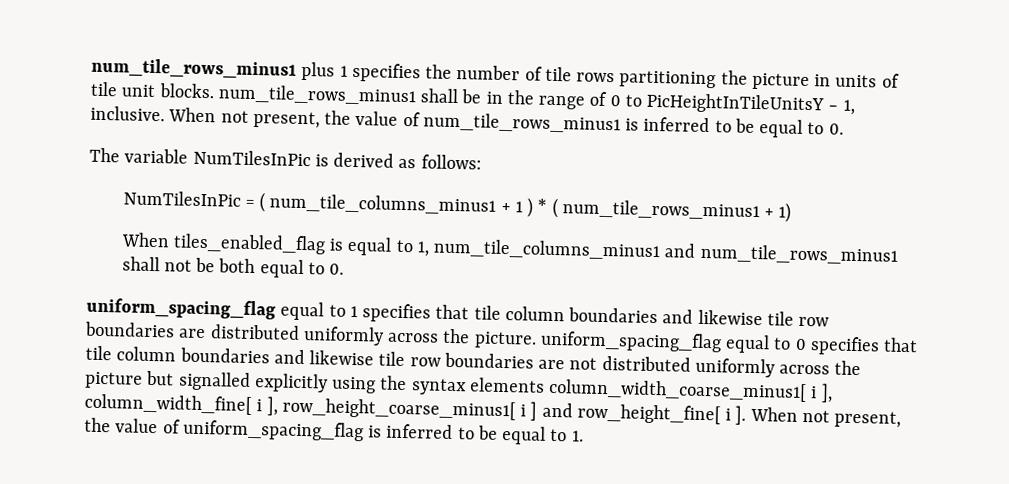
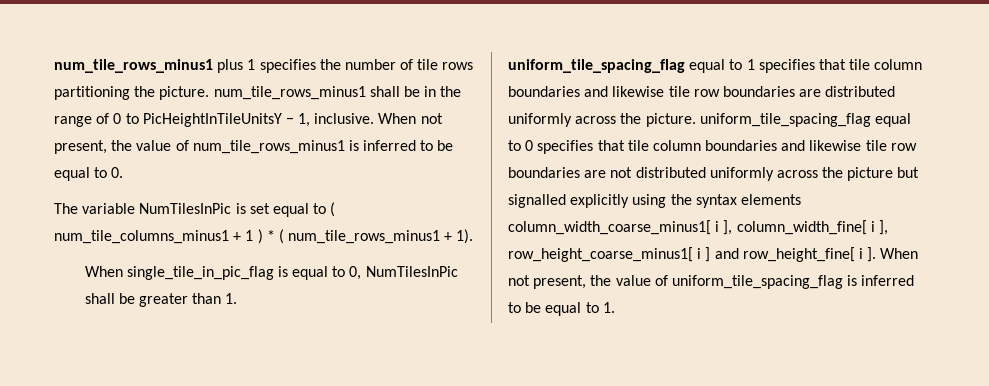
- num_tile_rows_minus1 plus 1 specifies the number of tile rows partitioning the picture in units of tile unit blocks. num_tile_rows_minus1 shall be in the range of 0 to PicHeightInTileUnitsY − 1, inclusive.
+ num_tile_rows_minus1 plus 1 specifies the number of tile rows partitioning the picture. num_tile_rows_minus1 shall be in the range of 0 to PicHeightInTileUnitsY − 1, inclusive.
- The variable NumTilesInPic is derived as follows:
- NumTilesInPic = ( num_tile_columns_minus1 + 1 ) * ( num_tile_rows_minus1 + 1)
- When tiles_enabled_flag is equal to 1, num_tile_columns_minus1 and num_tile_rows_minus1 shall not be both equal to 0.
- uniform_spacing_flag equal to 1 specifies that tile column boundaries and likewise tile row boundaries are distributed uniformly across the picture. uniform_spacing_flag equal to 0 specifies that tile column boundaries and likewise tile row boundaries are not distributed uniformly across the picture but signalled explicitly using the syntax elements column_width_coarse_minus1[ i ], column_width_fine[ i ], row_height_coarse_minus1[ i ] and row_height_fine[ i ].
+ The variable NumTilesInPic is set equal to ( num_tile_columns_minus1 + 1 ) * ( num_tile_rows_minus1 + 1).
+ When single_tile_in_pic_flag is equal to 0, NumTilesInPic shall be greater than 1.
+ uniform_tile_spacing_flag equal to 1 specifies that tile column boundaries and likewise tile row boundaries are distributed uniformly across the picture. uniform_tile_spacing_flag equal to 0 specifies that tile column boundaries and likewise tile row boundaries are not distributed uniformly across the picture but signalled explicitly using the syntax elements column_width_coarse_minus1[ i ], column_width_fine[ i ], row_height_coarse_minus1[ i ] and row_height_fine[ i ].
- When not present, the value of uniform_spacing_flag is inferred to be equal to 1.
+ When not present, the value of uniform_tile_spacing_flag is inferred to be equal to 1.

